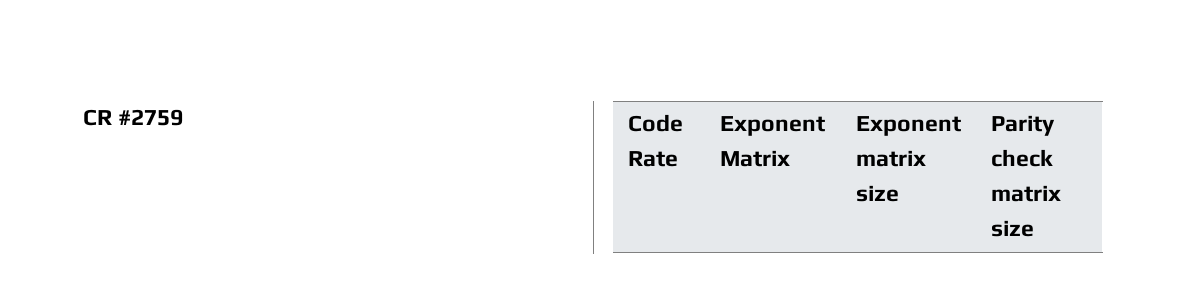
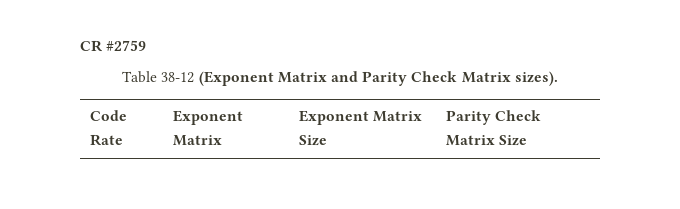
+ Table 38-12 (Exponent Matrix and Parity Check Matrix sizes).
- Code Rate | Exponent Matrix | Exponent matrix size | Parity check matrix size
+ Code Rate | Exponent Matrix | Exponent Matrix Size | Parity Check Matrix Size

